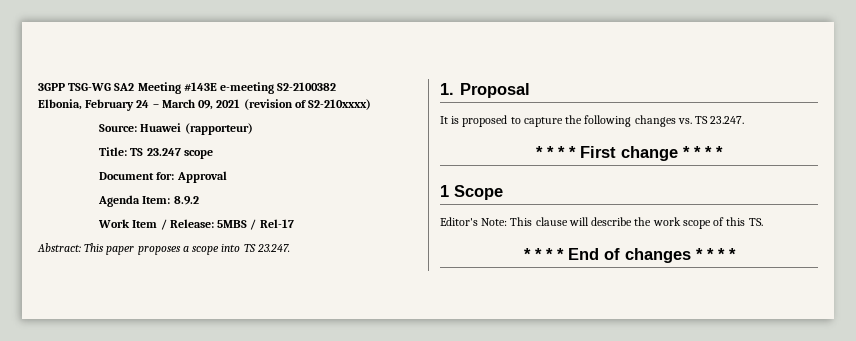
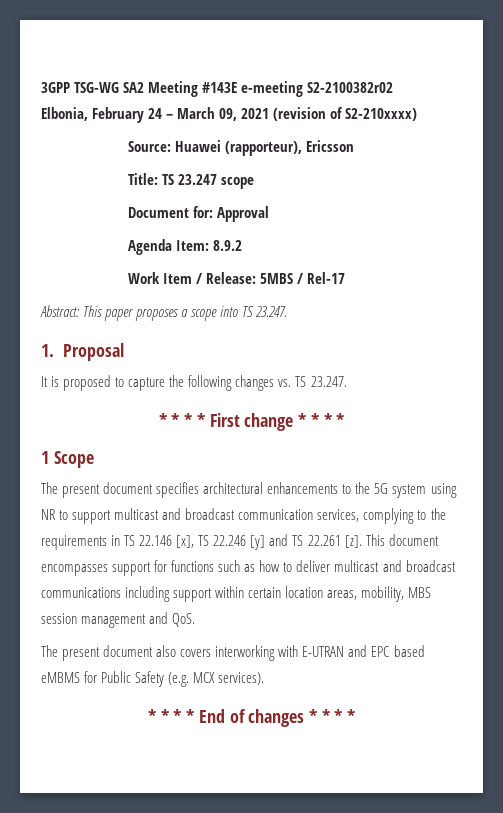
- 3GPP TSG-WG SA2 Meeting #143E e-meeting S2-2100382
+ 3GPP TSG-WG SA2 Meeting #143E e-meeting S2-2100382r02
- Source: Huawei (rapporteur)
+ Source: Huawei (rapporteur), Ericsson
- Editor's Note: This clause will describe the work scope of this TS.
+ The present document specifies architectural enhancements to the 5G system using NR to support multicast and broadcast communication services, complying to the requirements in TS 22.146 [x], TS 22.246 [y] and TS 22.261 [z]. This document encompasses support for functions such as how to deliver multicast and broadcast communications including support within certain location areas, mobility, MBS session management and QoS.
+ The present document also covers interworking with E-UTRAN and EPC based eMBMS for Public Safety (e.g. MCX services).

